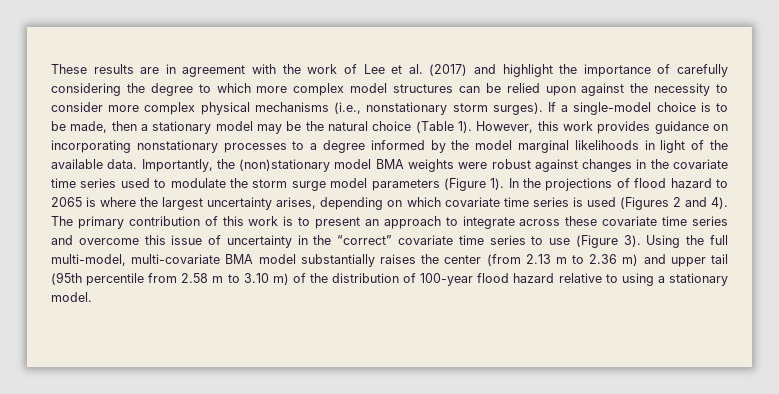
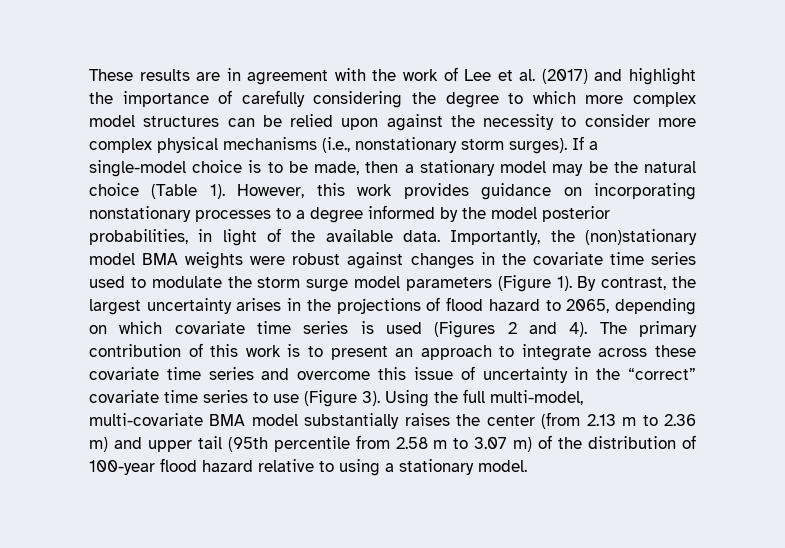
- However, this work provides guidance on incorporating nonstationary processes to a degree informed by the model marginal likelihoods in light of the available data.
+ However, this work provides guidance on incorporating nonstationary processes to a degree informed by the model posterior probabilities, in light of the available data.
- In the projections of flood hazard to 2065 is where the largest uncertainty arises, depending on which covariate time series is used (Figures 2 and 4).
+ By contrast, the largest uncertainty arises in the projections of flood hazard to 2065, depending on which covariate time series is used (Figures 2 and 4).
- Using the full multi-model, multi-covariate BMA model substantially raises the center (from 2.13 m to 2.36 m) and upper tail (95th percentile from 2.58 m to 3.10 m) of the distribution of 100-year flood hazard relative to using a stationary model.
+ Using the full multi-model, multi-covariate BMA model substantially raises the center (from 2.13 m to 2.36 m) and upper tail (95th percentile from 2.58 m to 3.07 m) of the distribution of 100-year flood hazard relative to using a stationary model.

